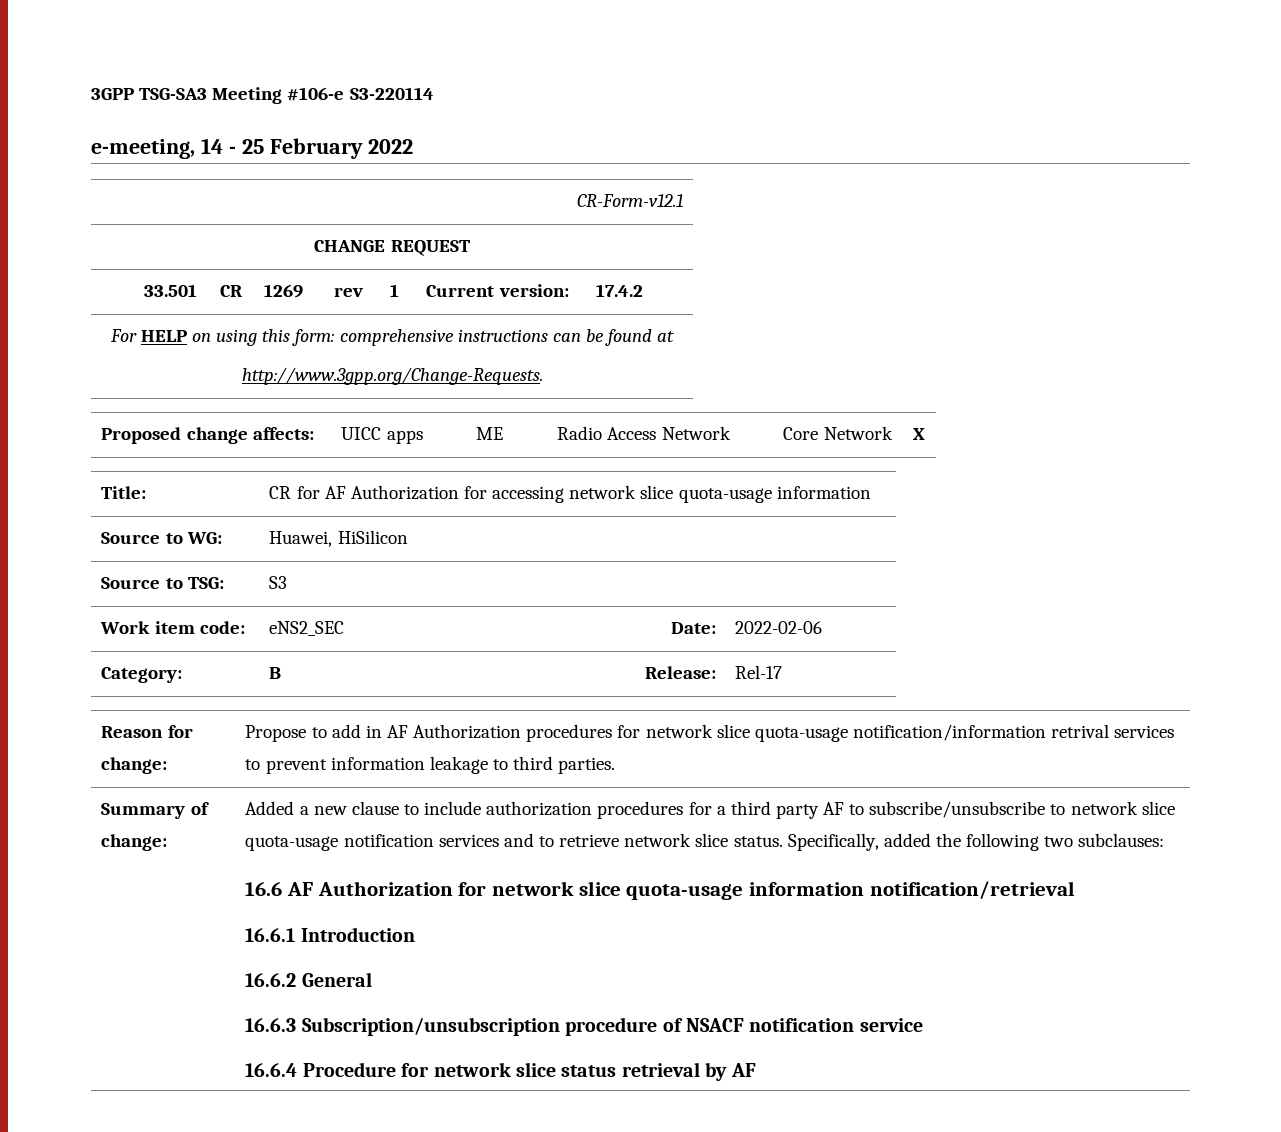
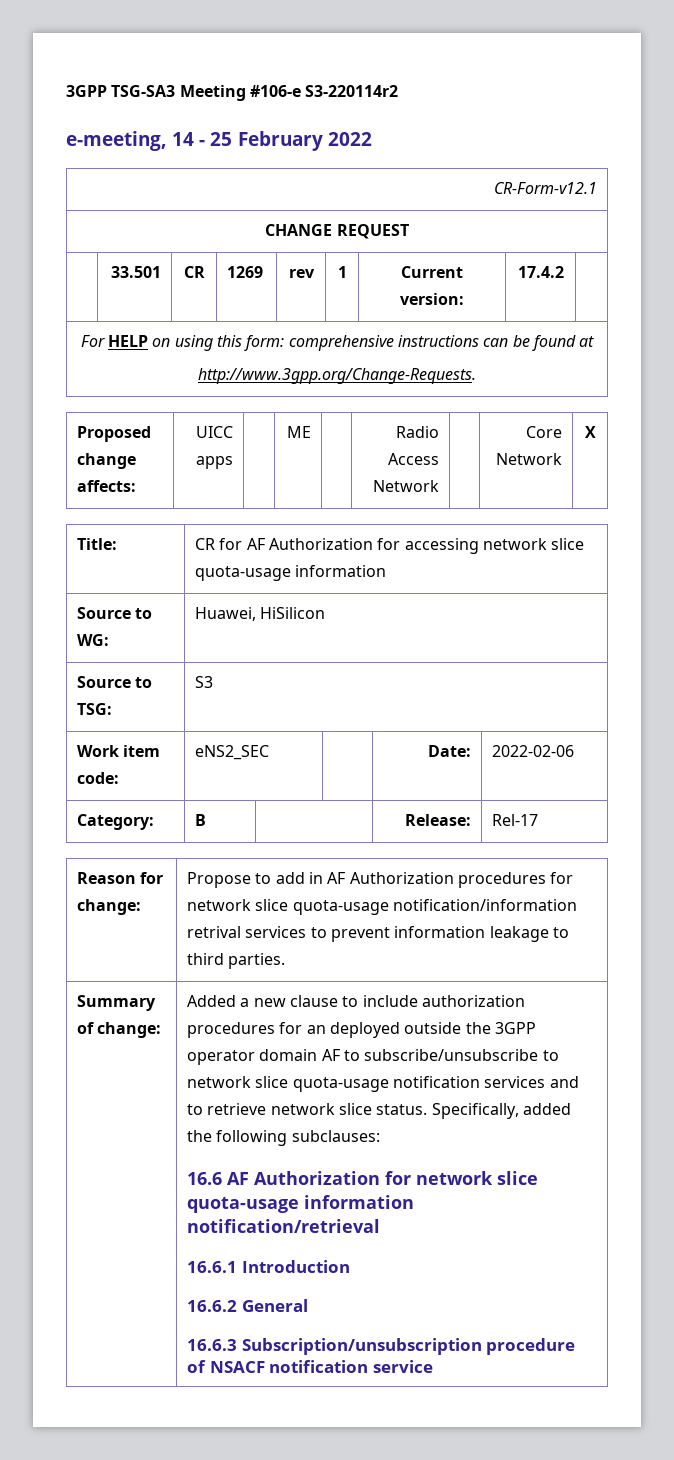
- 3GPP TSG-SA3 Meeting #106-e S3-220114
+ 3GPP TSG-SA3 Meeting #106-e S3-220114r2
- Added a new clause to include authorization procedures for a third party AF to subscribe/unsubscribe to network slice quota-usage notification services and to retrieve network slice status.
+ Added a new clause to include authorization procedures for an deployed outside the 3GPP operator domain AF to subscribe/unsubscribe to network slice quota-usage notification services and to retrieve network slice status.
- Specifically, added the following two subclauses:
+ Specifically, added the following subclauses:
- 16.6.4 Procedure for network slice status retrieval by AF

